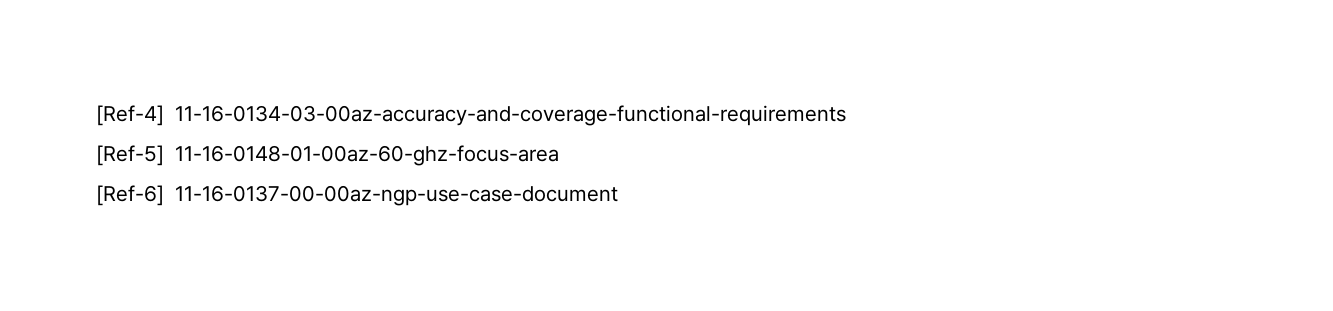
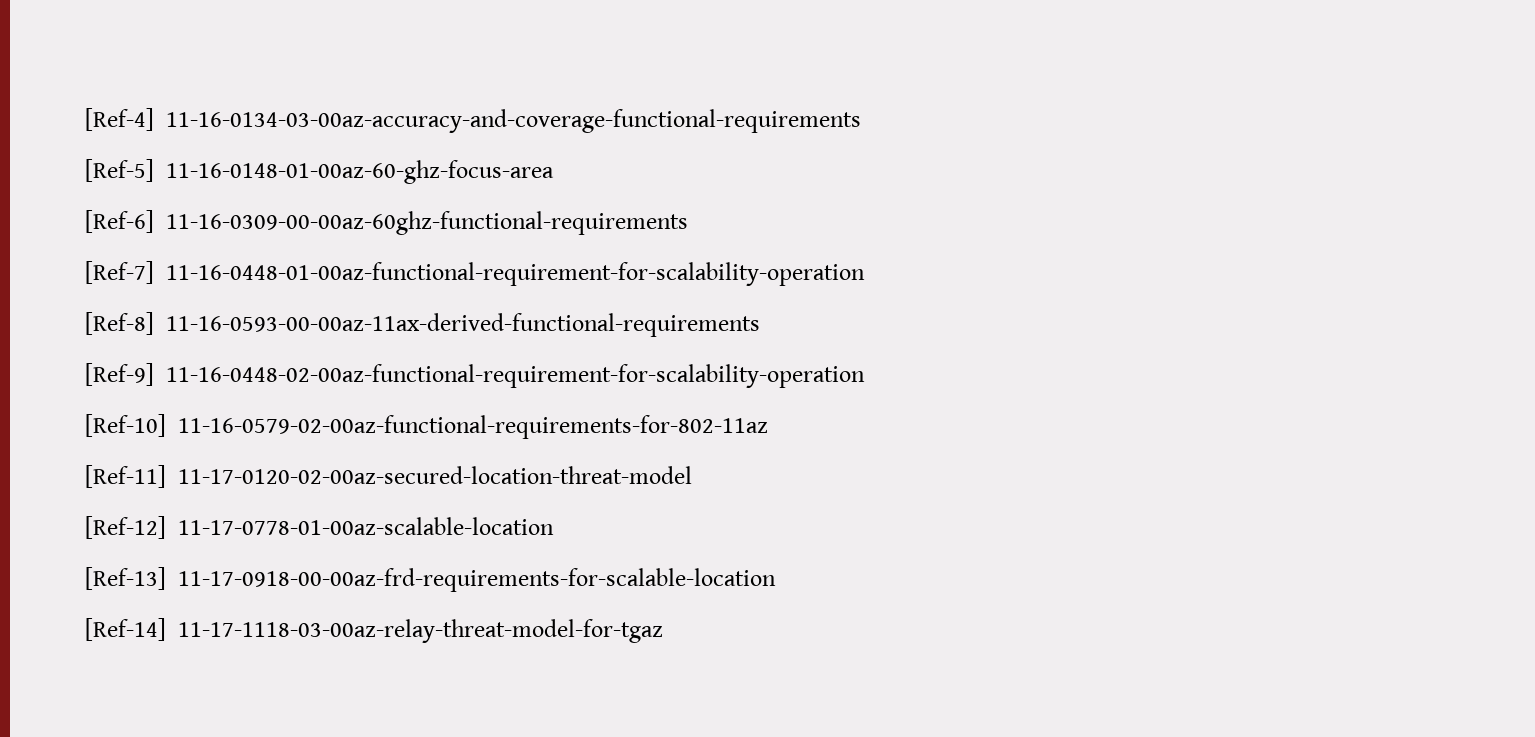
- [Ref-6] 11-16-0137-00-00az-ngp-use-case-document
+ [Ref-6] 11-16-0309-00-00az-60ghz-functional-requirements
+ [Ref-7] 11-16-0448-01-00az-functional-requirement-for-scalability-operation
+ [Ref-8] 11-16-0593-00-00az-11ax-derived-functional-requirements
+ [Ref-9] 11-16-0448-02-00az-functional-requirement-for-scalability-operation
+ [Ref-10] 11-16-0579-02-00az-functional-requirements-for-802-11az
+ [Ref-11] 11-17-0120-02-00az-secured-location-threat-model
+ [Ref-12] 11-17-0778-01-00az-scalable-location
+ [Ref-13] 11-17-0918-00-00az-frd-requirements-for-scalable-location
+ [Ref-14] 11-17-1118-03-00az-relay-threat-model-for-tgaz

